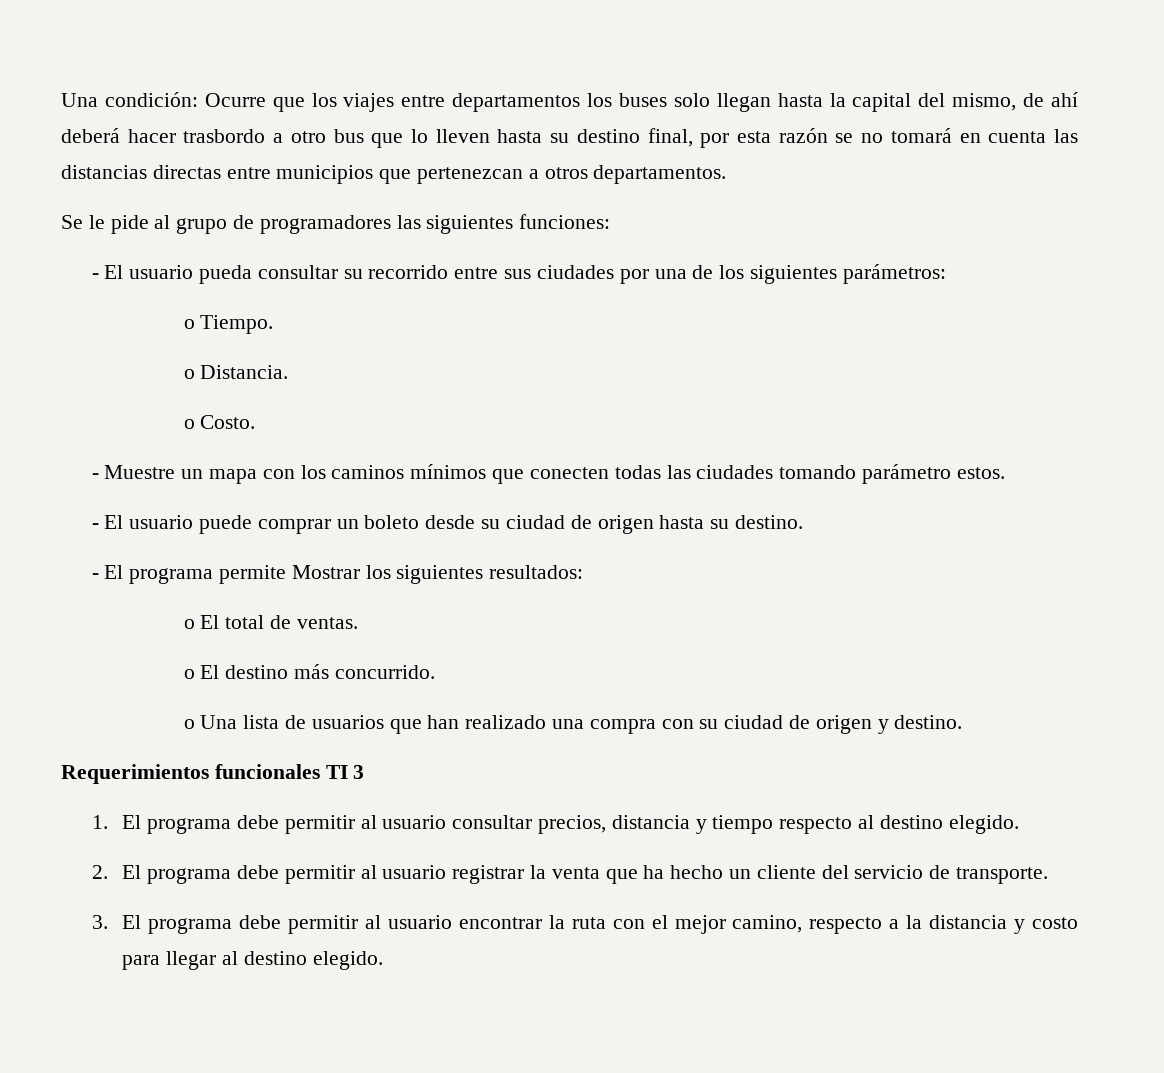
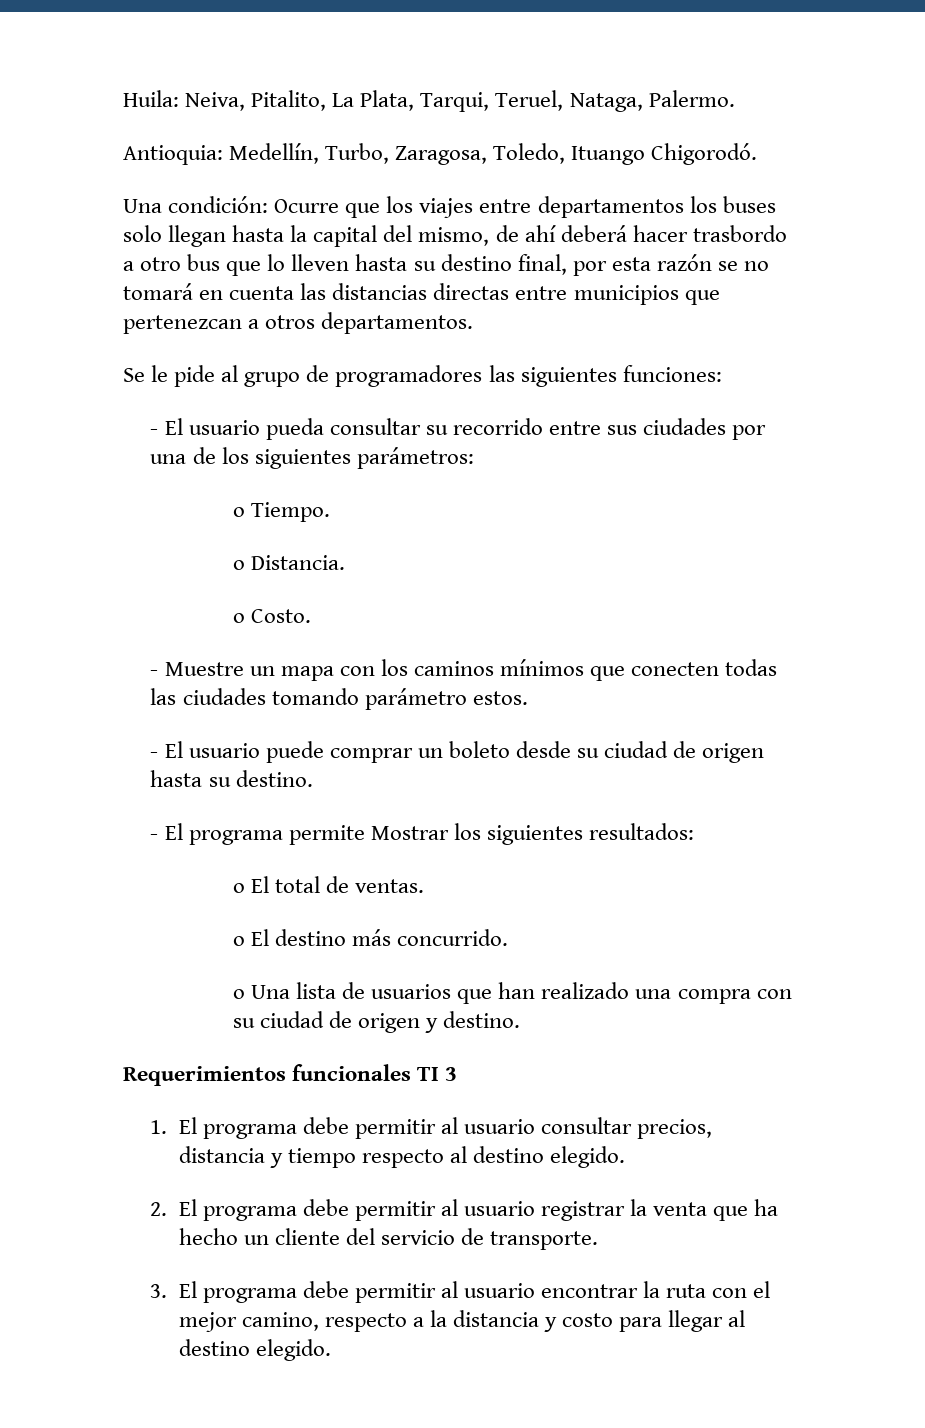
+ Huila: Neiva, Pitalito, La Plata, Tarqui, Teruel, Nataga, Palermo.
+ Antioquia: Medellín, Turbo, Zaragosa, Toledo, Ituango Chigorodó.

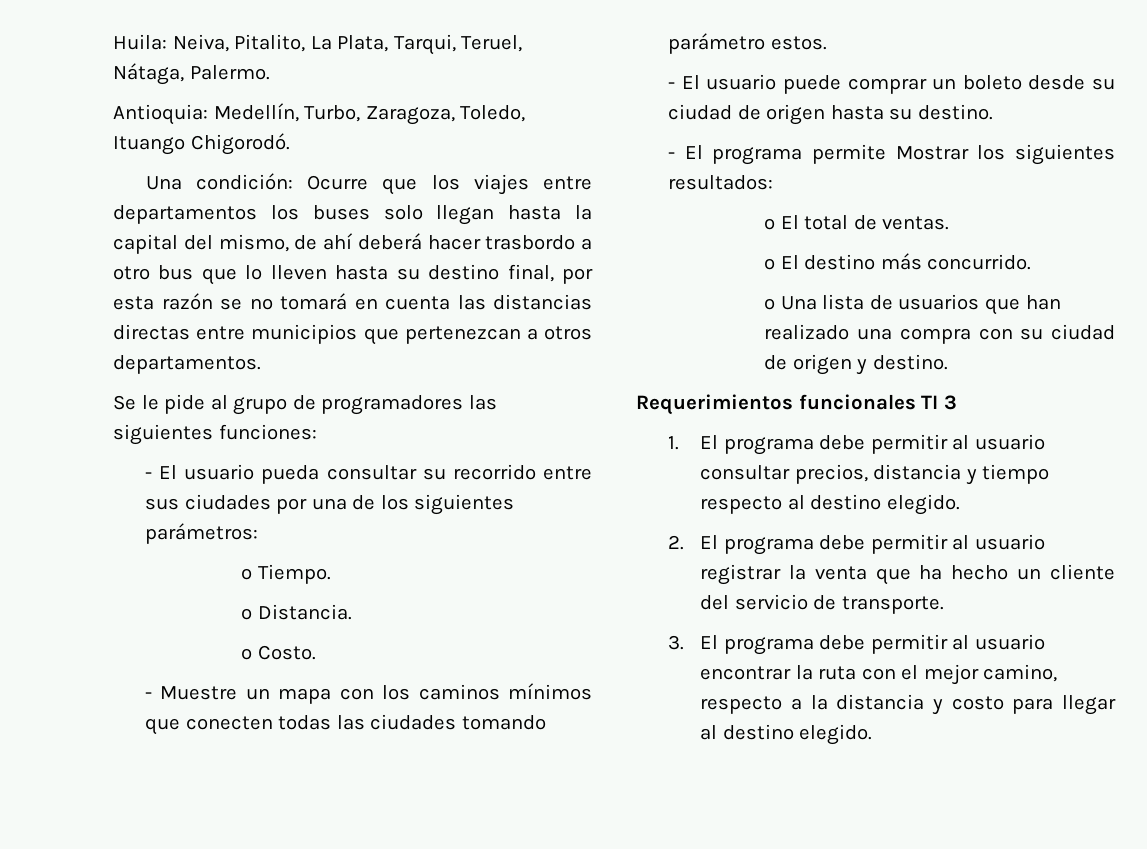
- Huila: Neiva, Pitalito, La Plata, Tarqui, Teruel, Nataga, Palermo.
+ Huila: Neiva, Pitalito, La Plata, Tarqui, Teruel, Nátaga, Palermo.
- Antioquia: Medellín, Turbo, Zaragosa, Toledo, Ituango Chigorodó.
+ Antioquia: Medellín, Turbo, Zaragoza, Toledo, Ituango Chigorodó.

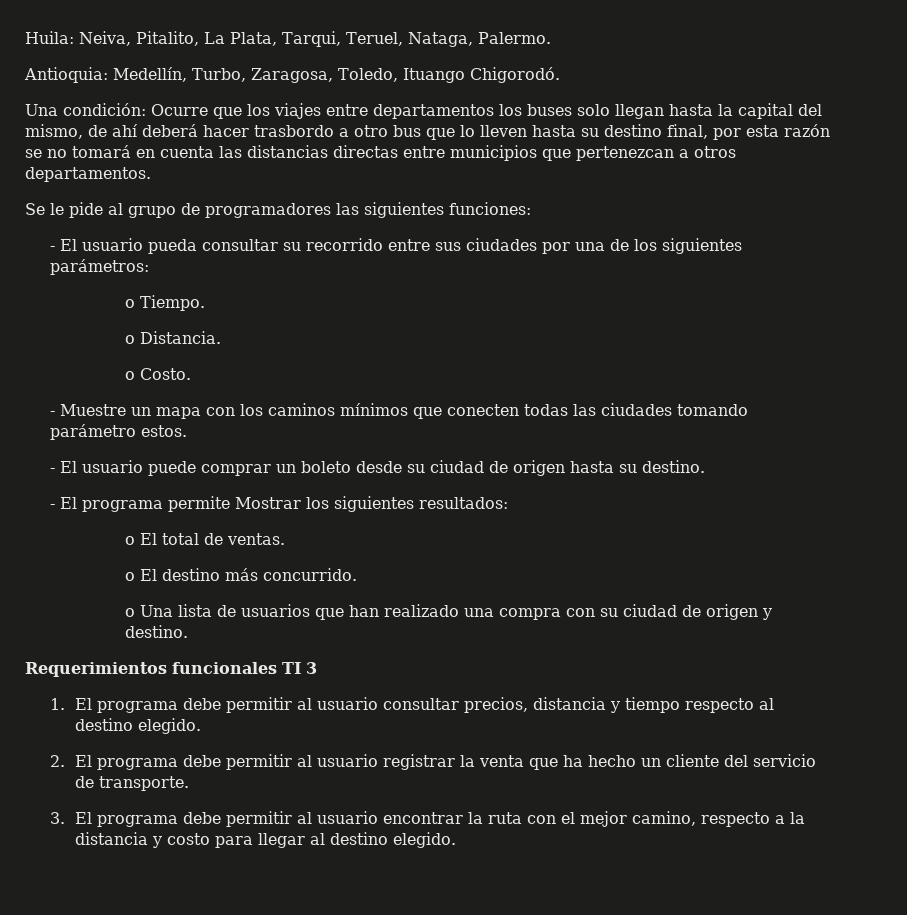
- Huila: Neiva, Pitalito, La Plata, Tarqui, Teruel, Nátaga, Palermo.
+ Huila: Neiva, Pitalito, La Plata, Tarqui, Teruel, Nataga, Palermo.
- Antioquia: Medellín, Turbo, Zaragoza, Toledo, Ituango Chigorodó.
+ Antioquia: Medellín, Turbo, Zaragosa, Toledo, Ituango Chigorodó.

